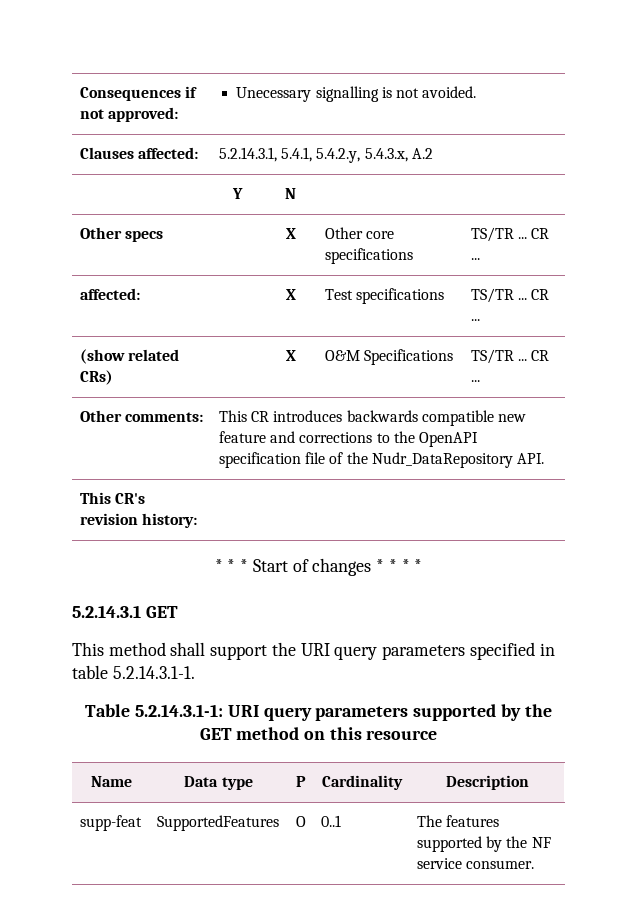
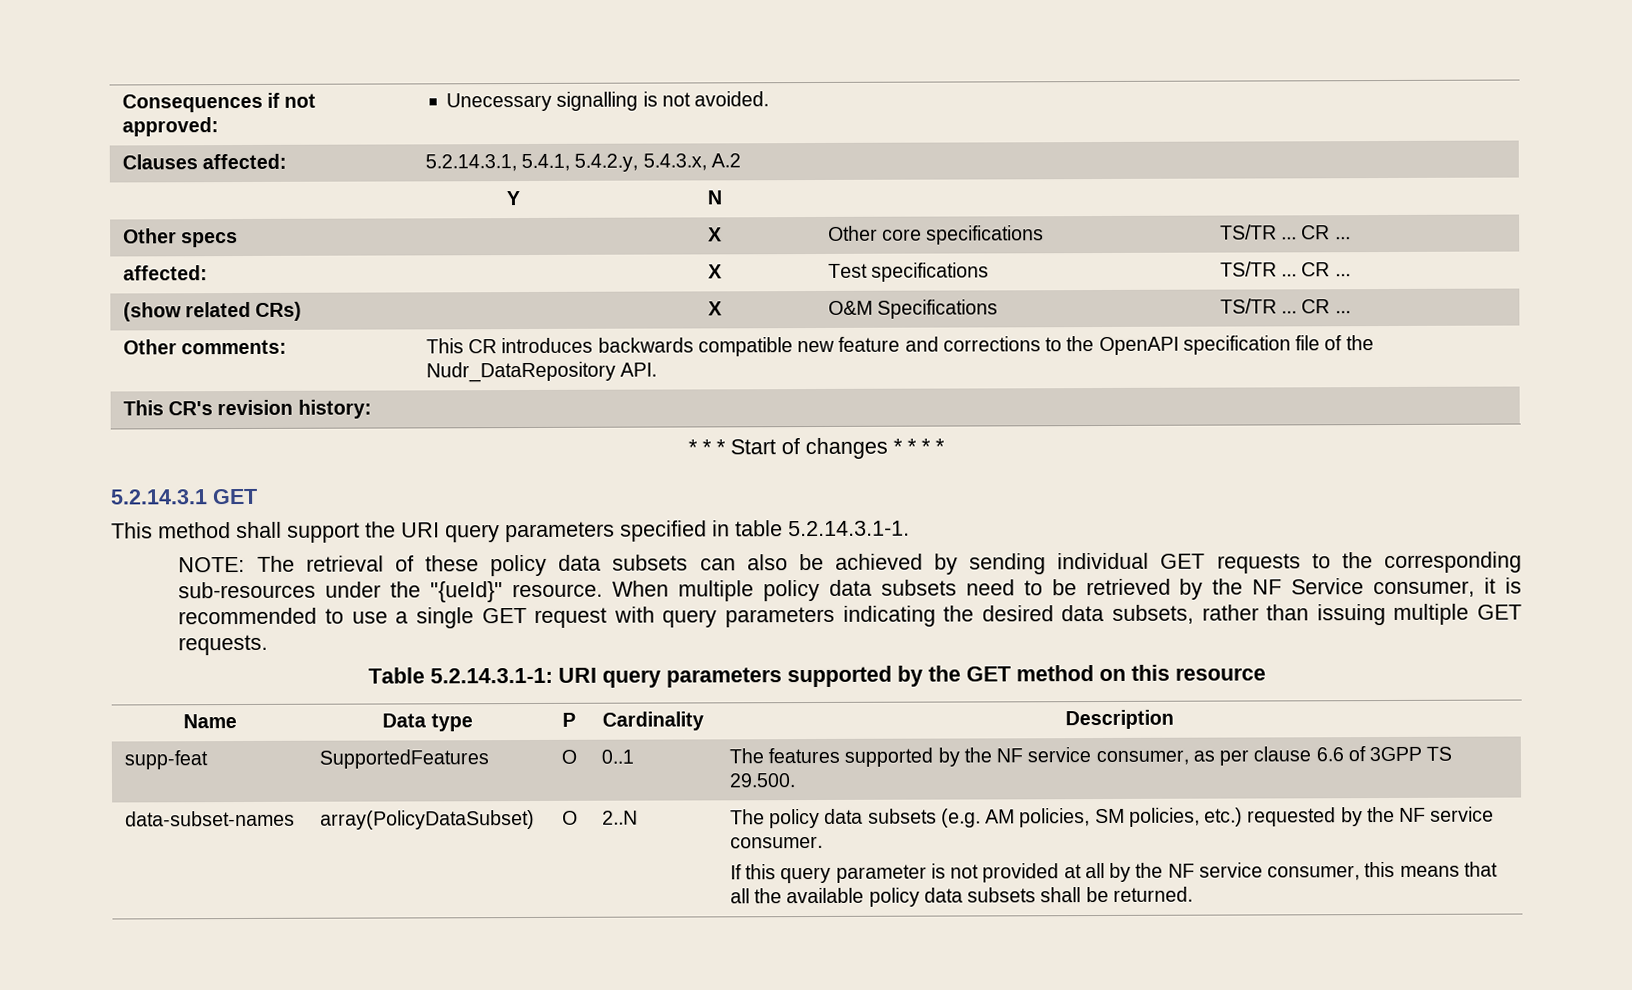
+ NOTE: The retrieval of these policy data subsets can also be achieved by sending individual GET requests to the corresponding sub-resources under the "{ueId}" resource. When multiple policy data subsets need to be retrieved by the NF Service consumer, it is recommended to use a single GET request with query parameters indicating the desired data subsets, rather than issuing multiple GET requests.
- supp-feat | SupportedFeatures | O | 0..1 | The features supported by the NF service consumer.
+ supp-feat | SupportedFeatures | O | 0..1 | The features supported by the NF service consumer, as per clause 6.6 of 3GPP TS 29.500.
+ data-subset-names | array(PolicyDataSubset) | O | 2..N | The policy data subsets (e.g. AM policies, SM policies, etc.) requested by the NF service consumer.
+ If this query parameter is not provided at all by the NF service consumer, this means that all the available policy data subsets shall be returned.

